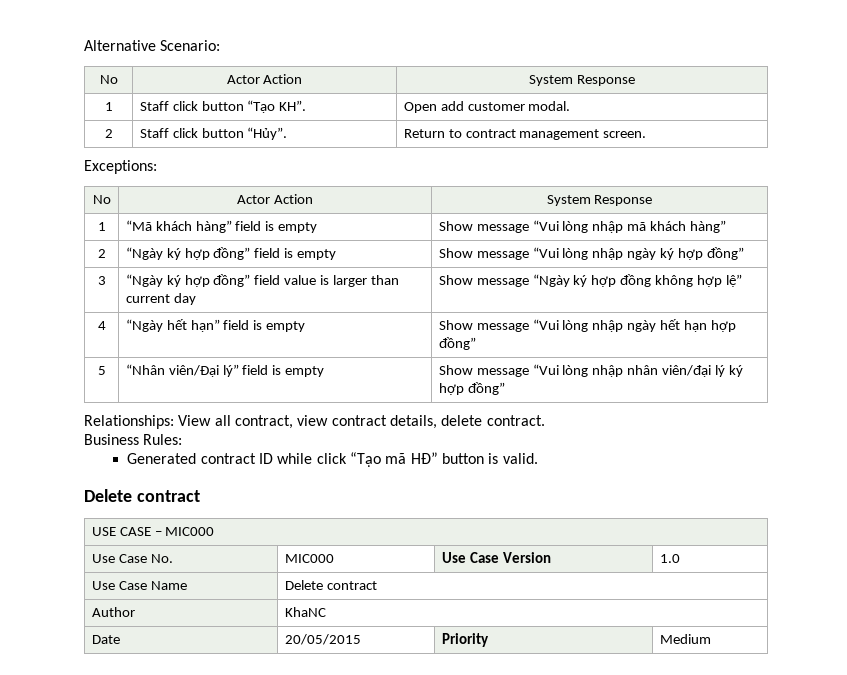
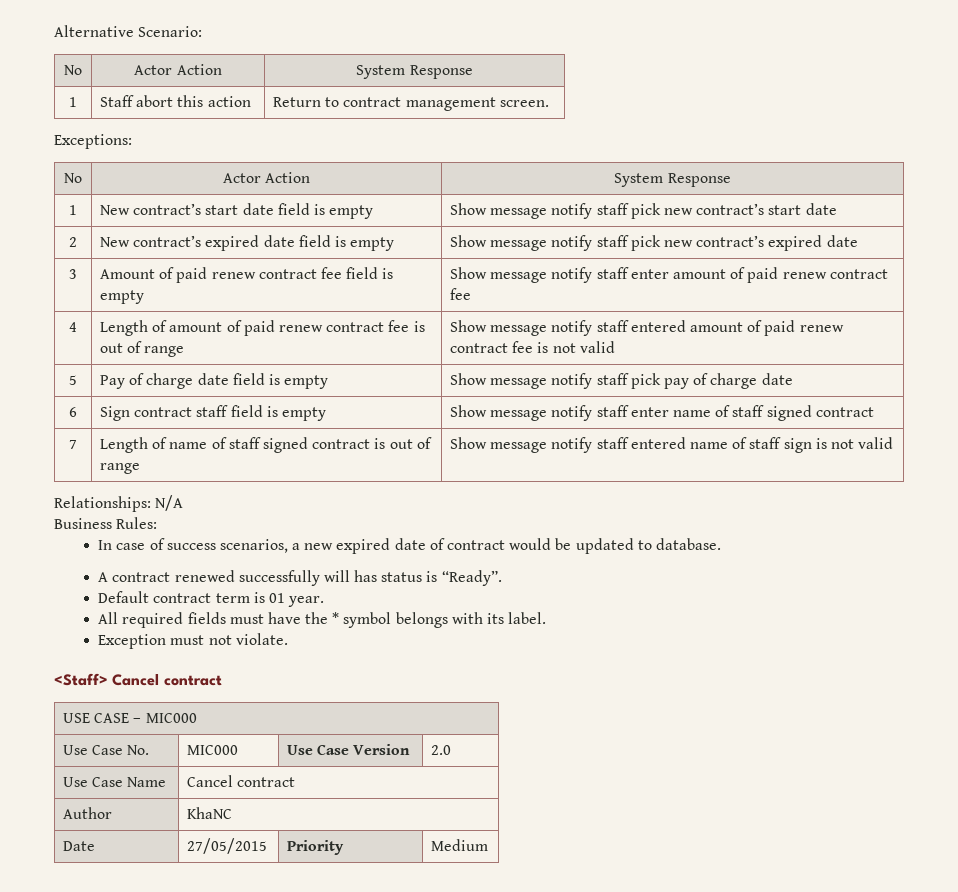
- 1 | Staff click button “Tạo KH”. | Open add customer modal.
- 2 | Staff click button “Hủy”. | Return to contract management screen.
+ 1 | Staff abort this action | Return to contract management screen.
- 1 | “Mã khách hàng” field is empty | Show message “Vui lòng nhập mã khách hàng”
- 2 | “Ngày ký hợp đồng” field is empty | Show message “Vui lòng nhập ngày ký hợp đồng”
- 3 | “Ngày ký hợp đồng” field value is larger than current day | Show message “Ngày ký hợp đồng không hợp lệ”
- 4 | “Ngày hết hạn” field is empty | Show message “Vui lòng nhập ngày hết hạn hợp đồng”
- 5 | “Nhân viên/Đại lý” field is empty | Show message “Vui lòng nhập nhân viên/đại lý ký hợp đồng”
- Relationships: View all contract, view contract details, delete contract.
+ 1 | New contract’s start date field is empty | Show message notify staff pick new contract’s start date
+ 2 | New contract’s expired date field is empty | Show message notify staff pick new contract’s expired date
+ 3 | Amount of paid renew contract fee field is empty | Show message notify staff enter amount of paid renew contract fee
+ 4 | Length of amount of paid renew contract fee is out of range | Show message notify staff entered amount of paid renew contract fee is not valid
+ 5 | Pay of charge date field is empty | Show message notify staff pick pay of charge date
+ 6 | Sign contract staff field is empty | Show message notify staff enter name of staff signed contract
+ 7 | Length of name of staff signed contract is out of range | Show message notify staff entered name of staff sign is not valid
+ Relationships: N/A
  Business Rules:
- Generated contract ID while click “Tạo mã HĐ” button is valid.
- Delete contract
+ In case of success scenarios, a new expired date of contract would be updated to database.
+ A contract renewed successfully will has status is “Ready”.
+ Default contract term is 01 year.
+ All required fields must have the * symbol belongs with its label.
+ Exception must not violate.
+ <Staff> Cancel contract
- Use Case No. | MIC000 | Use Case Version | 1.0
+ Use Case No. | MIC000 | Use Case Version | 2.0
- Use Case Name | Delete contract
+ Use Case Name | Cancel contract
- Date | 20/05/2015 | Priority | Medium
+ Date | 27/05/2015 | Priority | Medium

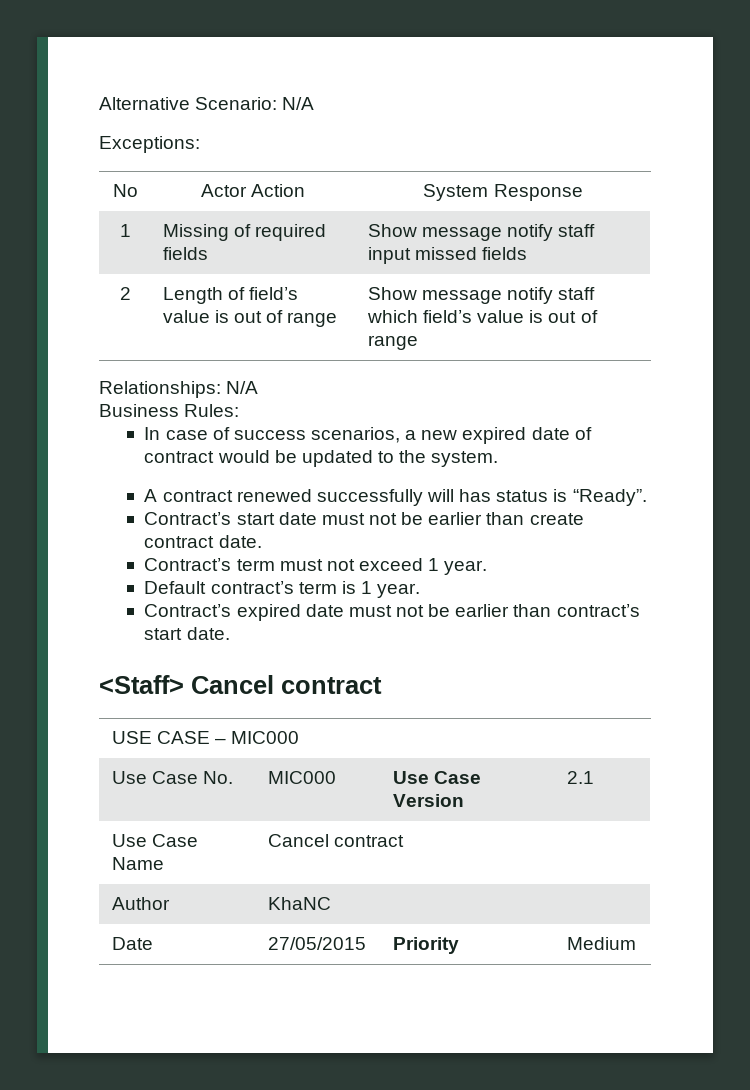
- Alternative Scenario:
- No | Actor Action | System Response
- 1 | Staff abort this action | Return to contract management screen.
+ Alternative Scenario: N/A
- 1 | New contract’s start date field is empty | Show message notify staff pick new contract’s start date
- 2 | New contract’s expired date field is empty | Show message notify staff pick new contract’s expired date
- 3 | Amount of paid renew contract fee field is empty | Show message notify staff enter amount of paid renew contract fee
- 4 | Length of amount of paid renew contract fee is out of range | Show message notify staff entered amount of paid renew contract fee is not valid
- 5 | Pay of charge date field is empty | Show message notify staff pick pay of charge date
- 6 | Sign contract staff field is empty | Show message notify staff enter name of staff signed contract
- 7 | Length of name of staff signed contract is out of range | Show message notify staff entered name of staff sign is not valid
+ 1 | Missing of required fields | Show message notify staff input missed fields
+ 2 | Length of field’s value is out of range | Show message notify staff which field’s value is out of range
- In case of success scenarios, a new expired date of contract would be updated to database.
+ In case of success scenarios, a new expired date of contract would be updated to the system.
+ Contract’s start date must not be earlier than create contract date.
+ Contract’s term must not exceed 1 year.
- Default contract term is 01 year.
- All required fields must have the * symbol belongs with its label.
- Exception must not violate.
+ Default contract’s term is 1 year.
+ Contract’s expired date must not be earlier than contract’s start date.
- Use Case No. | MIC000 | Use Case Version | 2.0
+ Use Case No. | MIC000 | Use Case Version | 2.1

